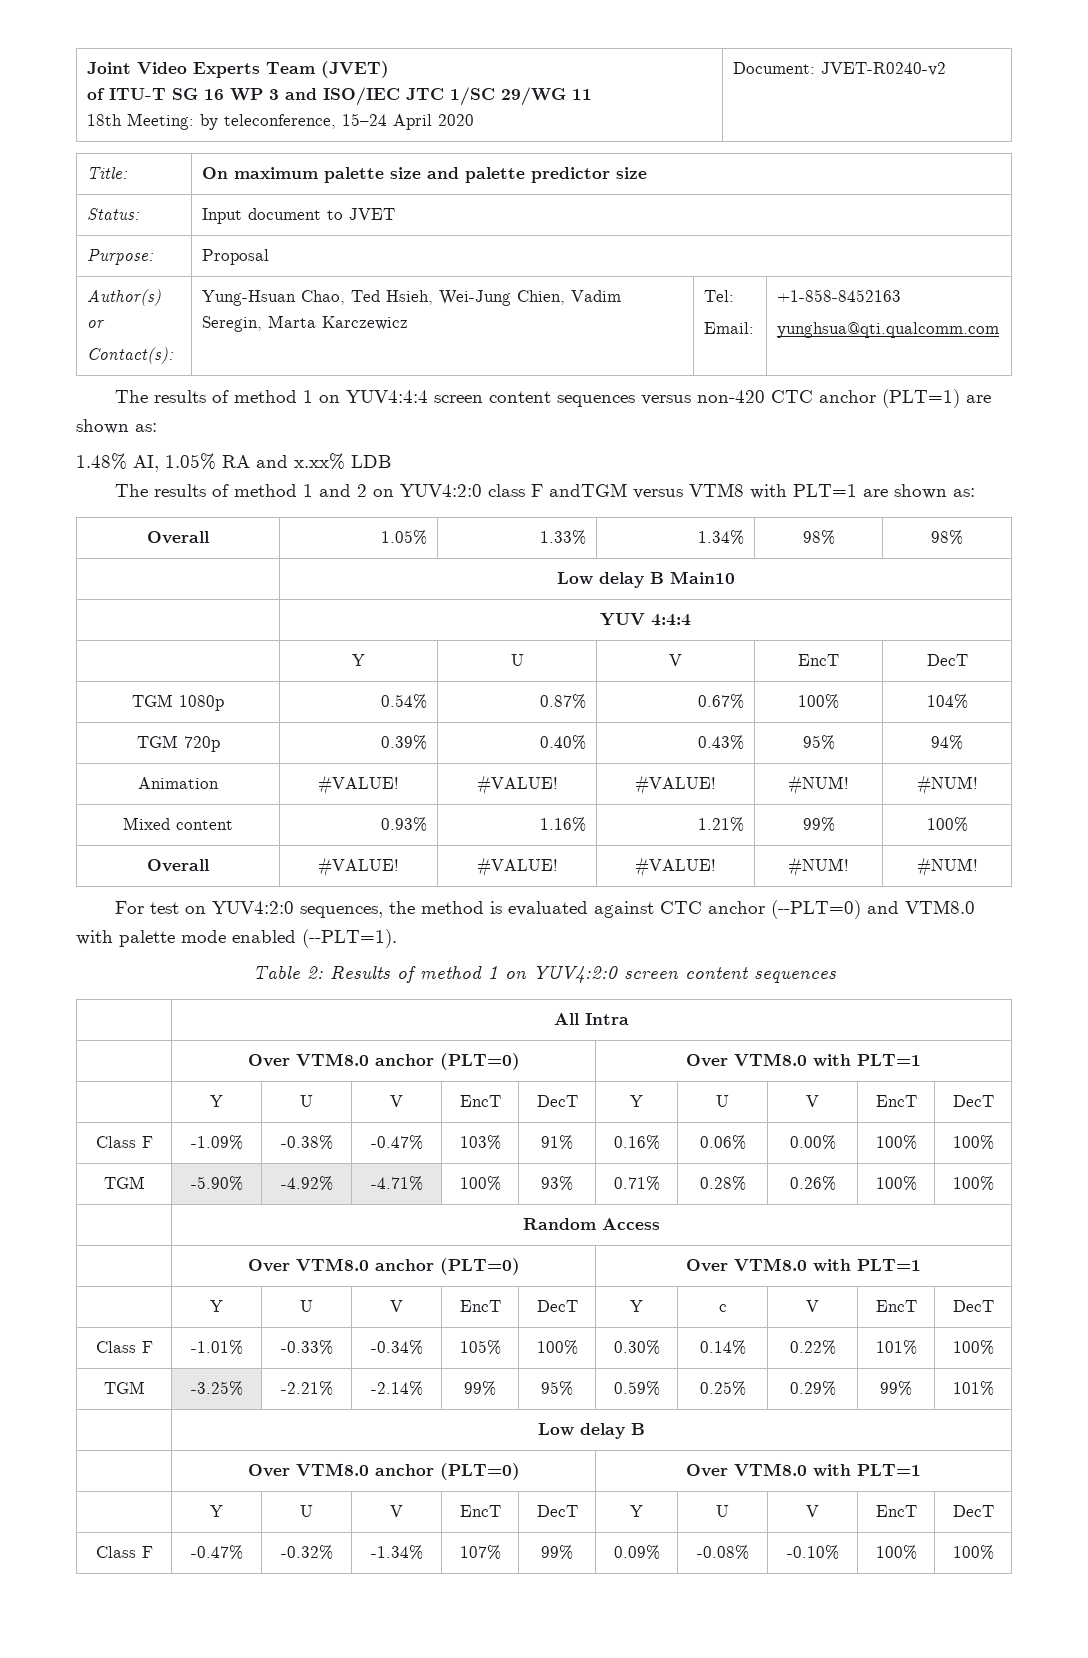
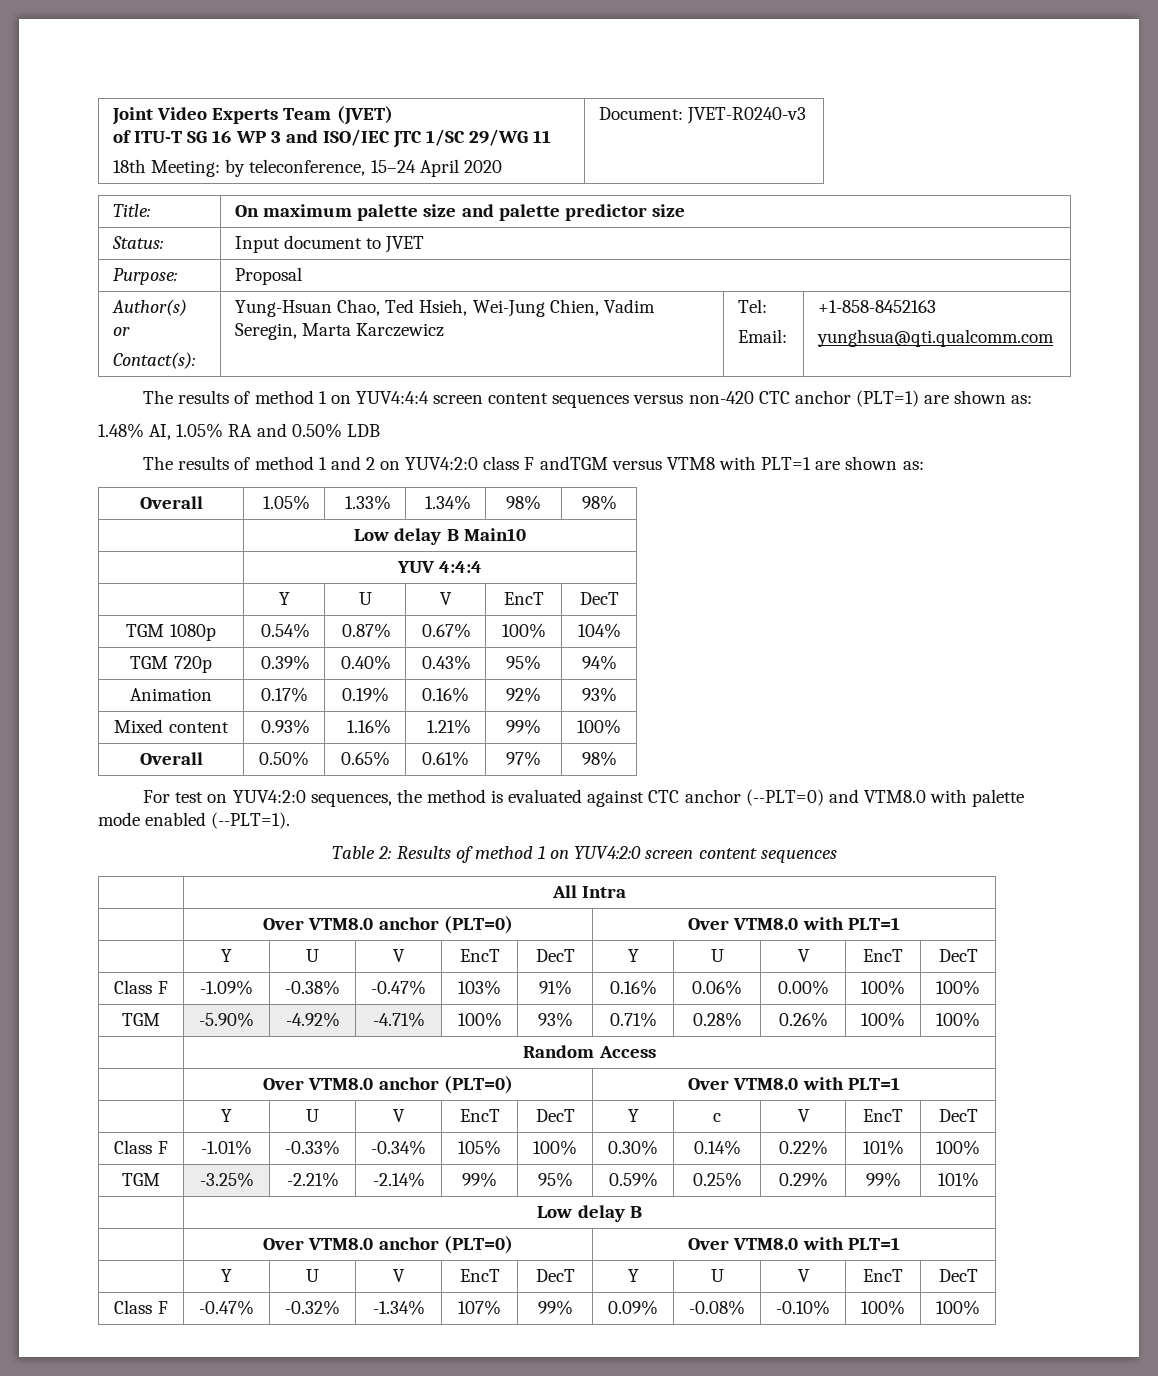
  Joint Video Experts Team (JVET)
  of ITU-T SG 16 WP 3 and ISO/IEC JTC 1/SC 29/WG 11
- 18th Meeting: by teleconference, 15–24 April 2020 | Document: JVET-R0240-v2
+ 18th Meeting: by teleconference, 15–24 April 2020 | Document: JVET-R0240-v3
- 1.48% AI, 1.05% RA and x.xx% LDB
+ 1.48% AI, 1.05% RA and 0.50% LDB
- Animation | #VALUE! | #VALUE! | #VALUE! | #NUM! | #NUM!
+ Animation | 0.17% | 0.19% | 0.16% | 92% | 93%
- Overall | #VALUE! | #VALUE! | #VALUE! | #NUM! | #NUM!
+ Overall | 0.50% | 0.65% | 0.61% | 97% | 98%

